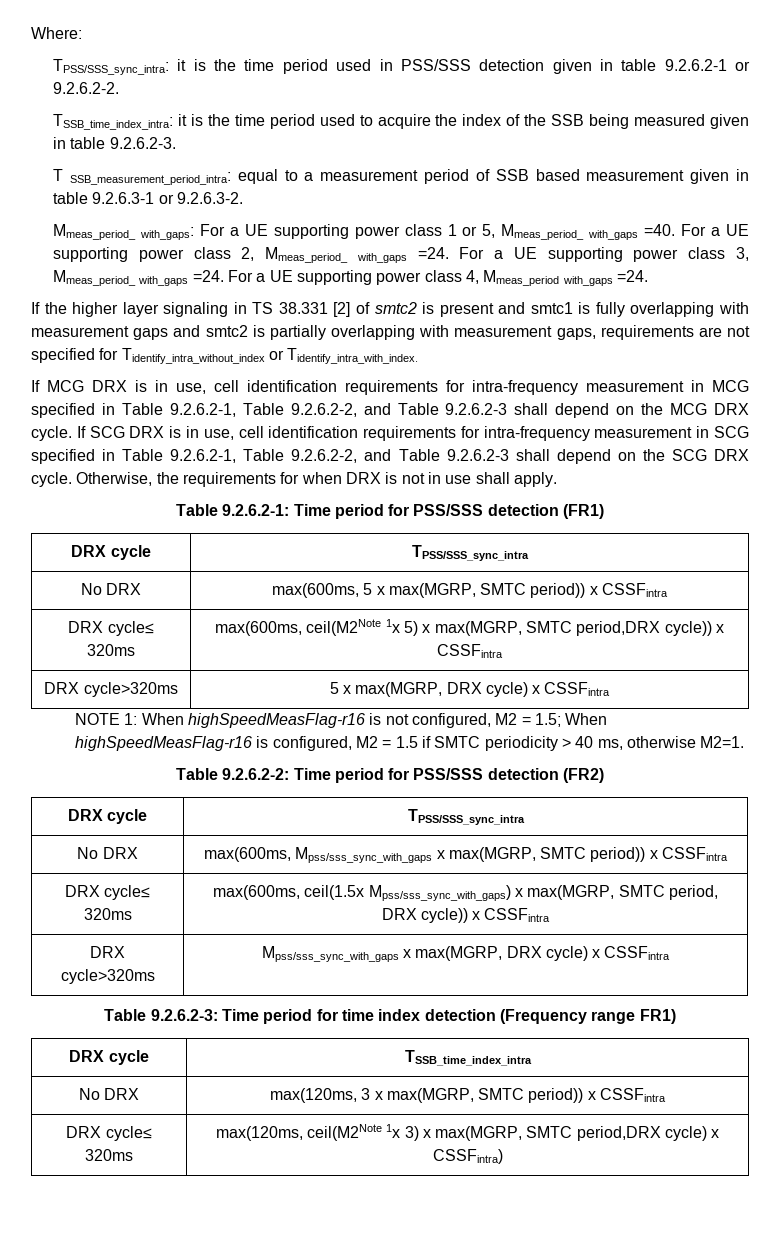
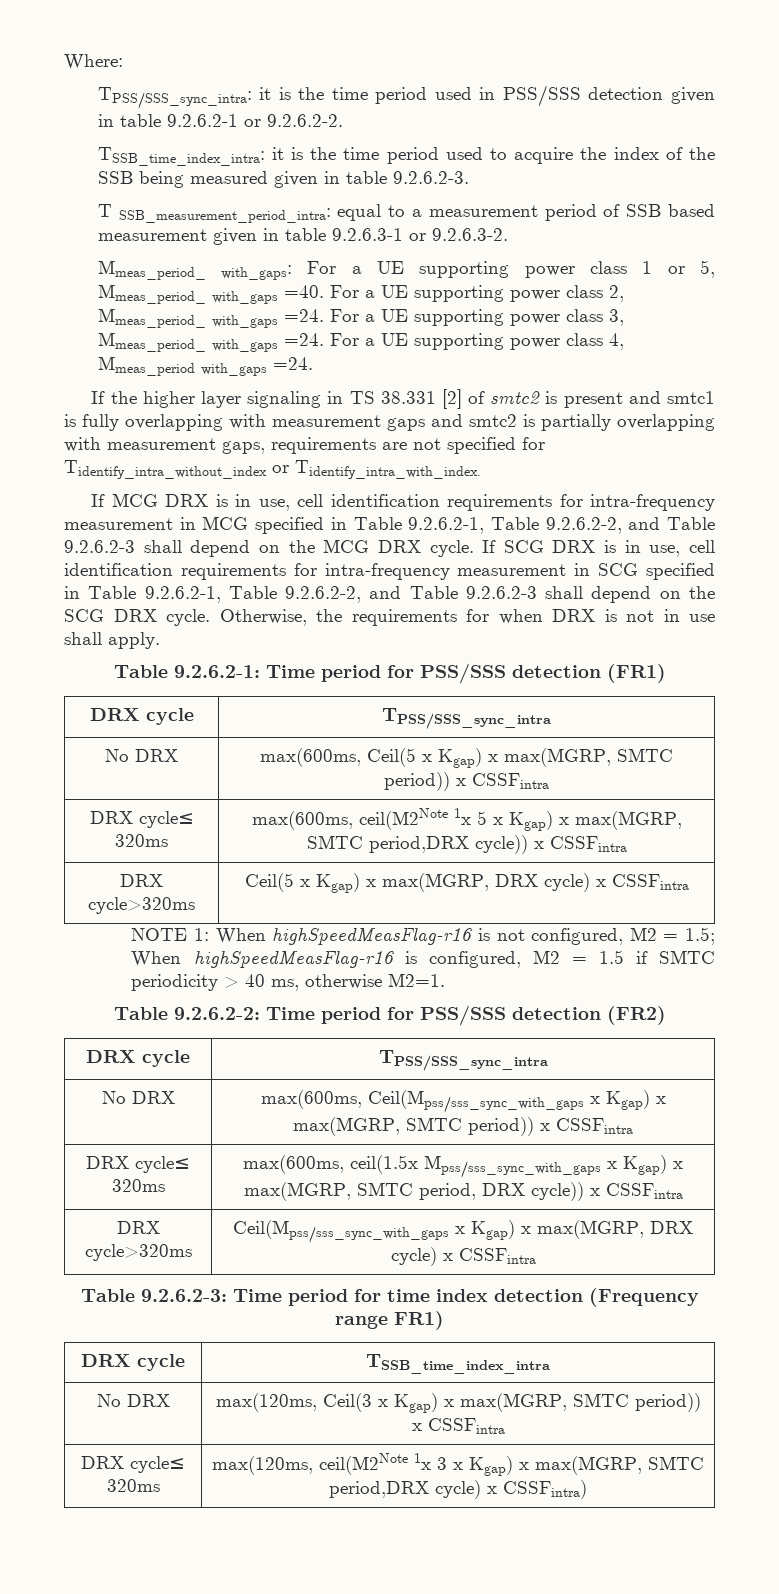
- No DRX | max(600ms, 5 x max(MGRP, SMTC period)) x CSSFintra
+ No DRX | max(600ms, Ceil(5 x Kgap) x max(MGRP, SMTC period)) x CSSFintra
- DRX cycle≤ 320ms | max(600ms, ceil(M2Note 1x 5) x max(MGRP, SMTC period,DRX cycle)) x CSSFintra
+ DRX cycle≤ 320ms | max(600ms, ceil(M2Note 1x 5 x Kgap) x max(MGRP, SMTC period,DRX cycle)) x CSSFintra
- DRX cycle>320ms | 5 x max(MGRP, DRX cycle) x CSSFintra
+ DRX cycle>320ms | Ceil(5 x Kgap) x max(MGRP, DRX cycle) x CSSFintra
- No DRX | max(600ms, Mpss/sss_sync_with_gaps x max(MGRP, SMTC period)) x CSSFintra
+ No DRX | max(600ms, Ceil(Mpss/sss_sync_with_gaps x Kgap) x max(MGRP, SMTC period)) x CSSFintra
- DRX cycle≤ 320ms | max(600ms, ceil(1.5x Mpss/sss_sync_with_gaps) x max(MGRP, SMTC period, DRX cycle)) x CSSFintra
+ DRX cycle≤ 320ms | max(600ms, ceil(1.5x Mpss/sss_sync_with_gaps x Kgap) x max(MGRP, SMTC period, DRX cycle)) x CSSFintra
- DRX cycle>320ms | Mpss/sss_sync_with_gaps x max(MGRP, DRX cycle) x CSSFintra
+ DRX cycle>320ms | Ceil(Mpss/sss_sync_with_gaps x Kgap) x max(MGRP, DRX cycle) x CSSFintra
- No DRX | max(120ms, 3 x max(MGRP, SMTC period)) x CSSFintra
+ No DRX | max(120ms, Ceil(3 x Kgap) x max(MGRP, SMTC period)) x CSSFintra
- DRX cycle≤ 320ms | max(120ms, ceil(M2Note 1x 3) x max(MGRP, SMTC period,DRX cycle) x CSSFintra)
+ DRX cycle≤ 320ms | max(120ms, ceil(M2Note 1x 3 x Kgap) x max(MGRP, SMTC period,DRX cycle) x CSSFintra)

